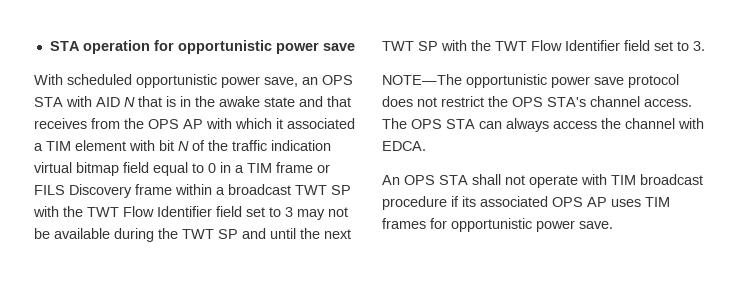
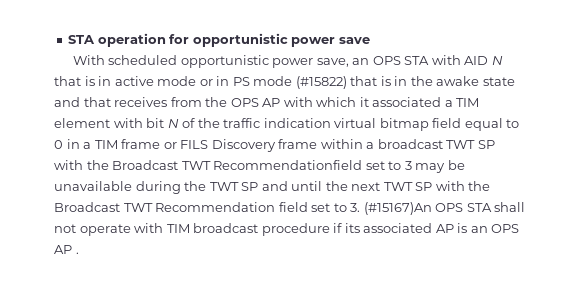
- With scheduled opportunistic power save, an OPS STA with AID N that is in the awake state and that receives from the OPS AP with which it associated a TIM element with bit N of the traffic indication virtual bitmap field equal to 0 in a TIM frame or FILS Discovery frame within a broadcast TWT SP with the TWT Flow Identifier field set to 3 may not be available during the TWT SP and until the next TWT SP with the TWT Flow Identifier field set to 3.
- NOTE—The opportunistic power save protocol does not restrict the OPS STA's channel access. The OPS STA can always access the channel with EDCA.
- An OPS STA shall not operate with TIM broadcast procedure if its associated OPS AP uses TIM frames for opportunistic power save.
+ With scheduled opportunistic power save, an OPS STA with AID N that is in active mode or in PS mode (#15822) that is in the awake state and that receives from the OPS AP with which it associated a TIM element with bit N of the traffic indication virtual bitmap field equal to 0 in a TIM frame or FILS Discovery frame within a broadcast TWT SP with the Broadcast TWT Recommendationfield set to 3 may be unavailable during the TWT SP and until the next TWT SP with the Broadcast TWT Recommendation field set to 3. (#15167)An OPS STA shall not operate with TIM broadcast procedure if its associated AP is an OPS AP .

